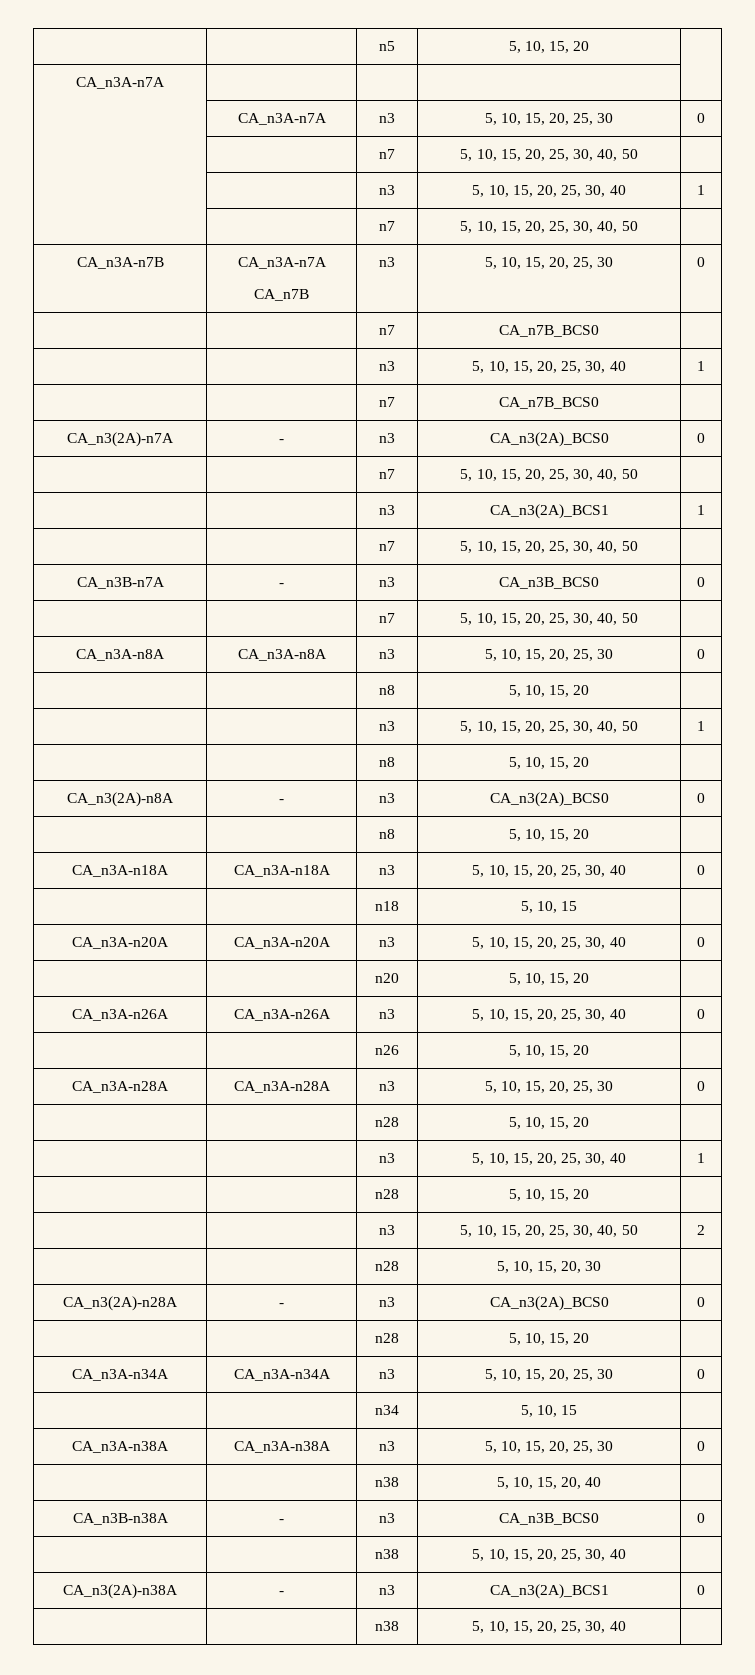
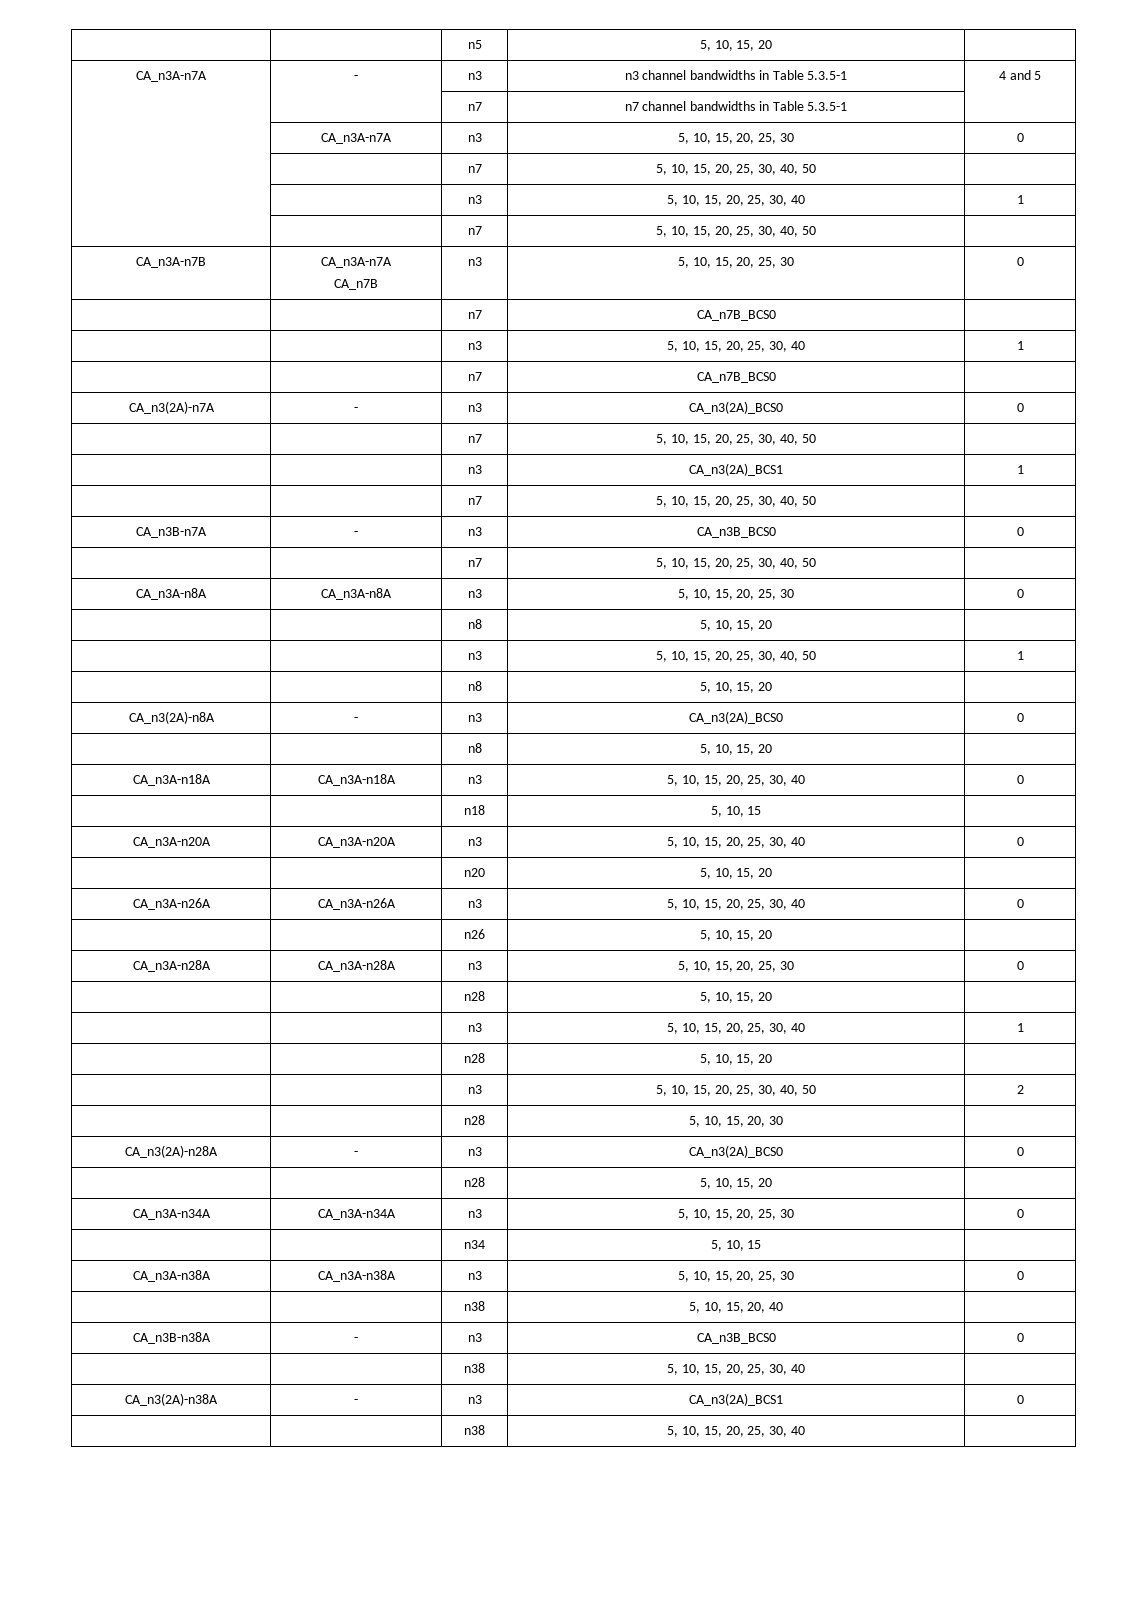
- CA_n3A-n7A | | | |
+ CA_n3A-n7A | - | n3 | n3 channel bandwidths in Table 5.3.5-1 | 4 and 5
+ | | n7 | n7 channel bandwidths in Table 5.3.5-1 |

